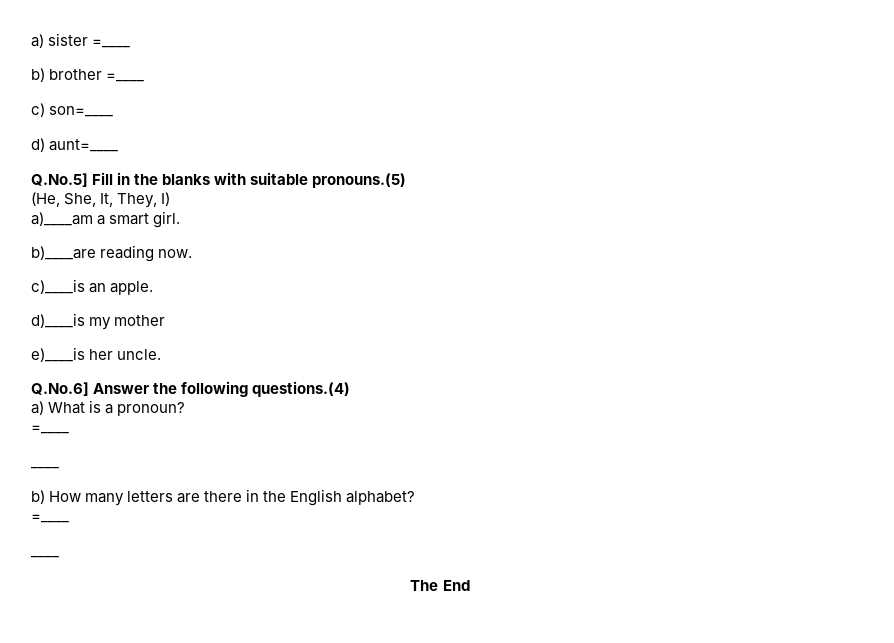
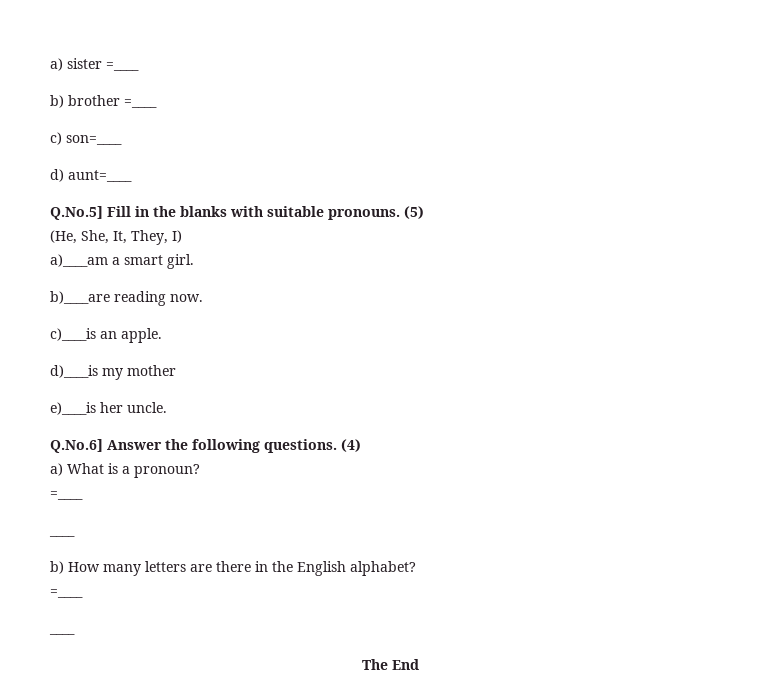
- Q.No.5] Fill in the blanks with suitable pronouns.(5)
+ Q.No.5] Fill in the blanks with suitable pronouns. (5)
- Q.No.6] Answer the following questions.(4)
+ Q.No.6] Answer the following questions. (4)

